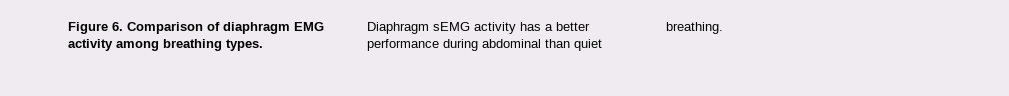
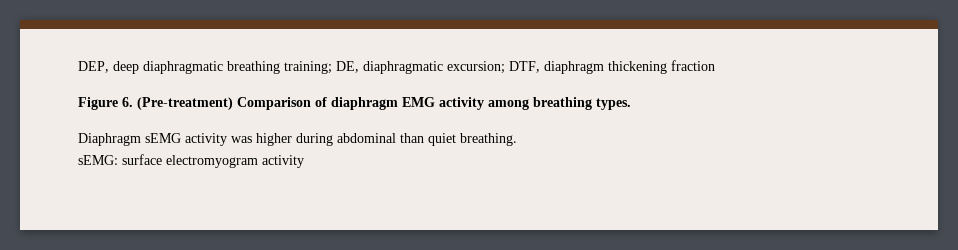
+ DEP, deep diaphragmatic breathing training; DE, diaphragmatic excursion; DTF, diaphragm thickening fraction
- Figure 6. Comparison of diaphragm EMG activity among breathing types.
+ Figure 6. (Pre-treatment) Comparison of diaphragm EMG activity among breathing types.
- Diaphragm sEMG activity has a better performance during abdominal than quiet breathing.
+ Diaphragm sEMG activity was higher during abdominal than quiet breathing.
+ sEMG: surface electromyogram activity

